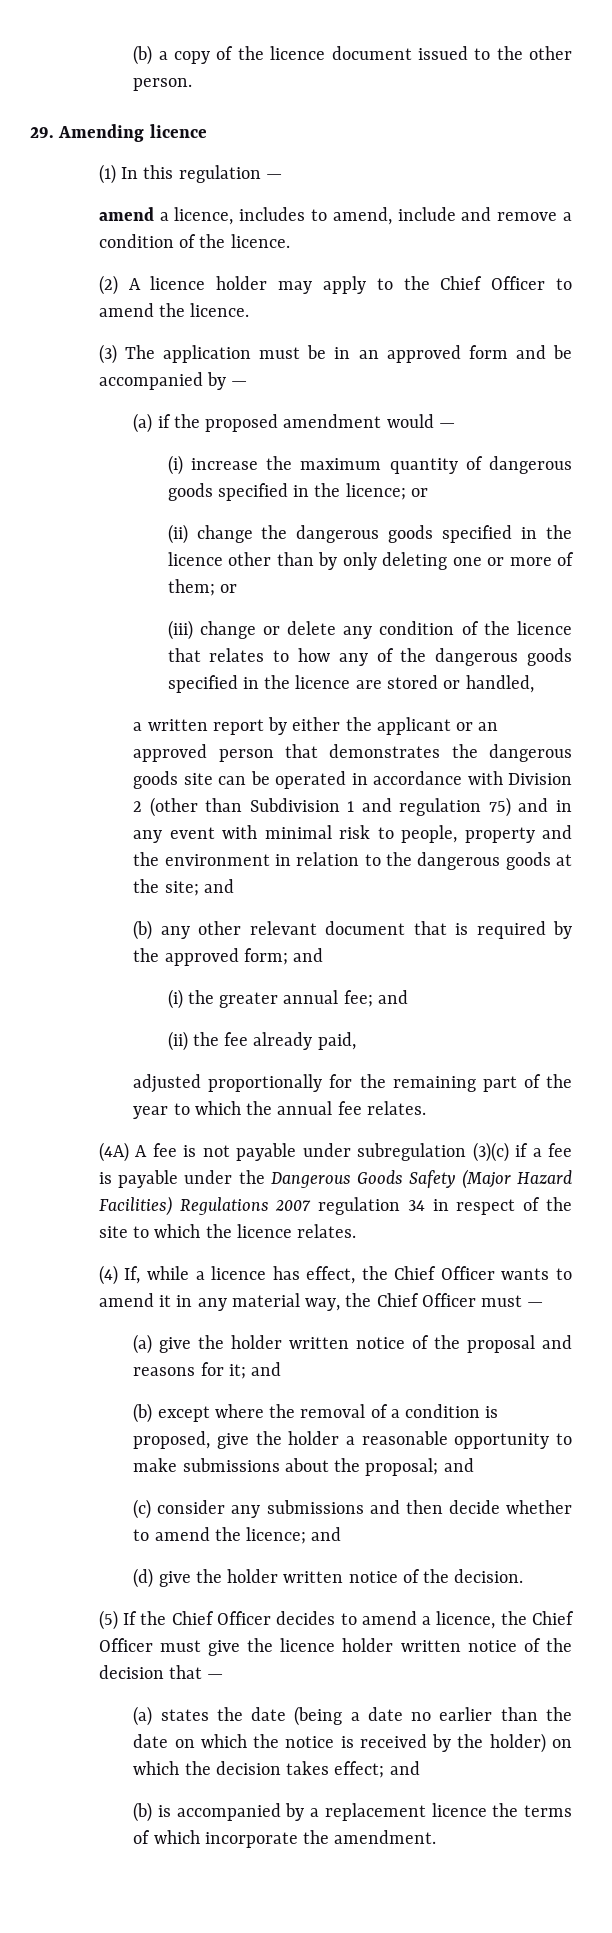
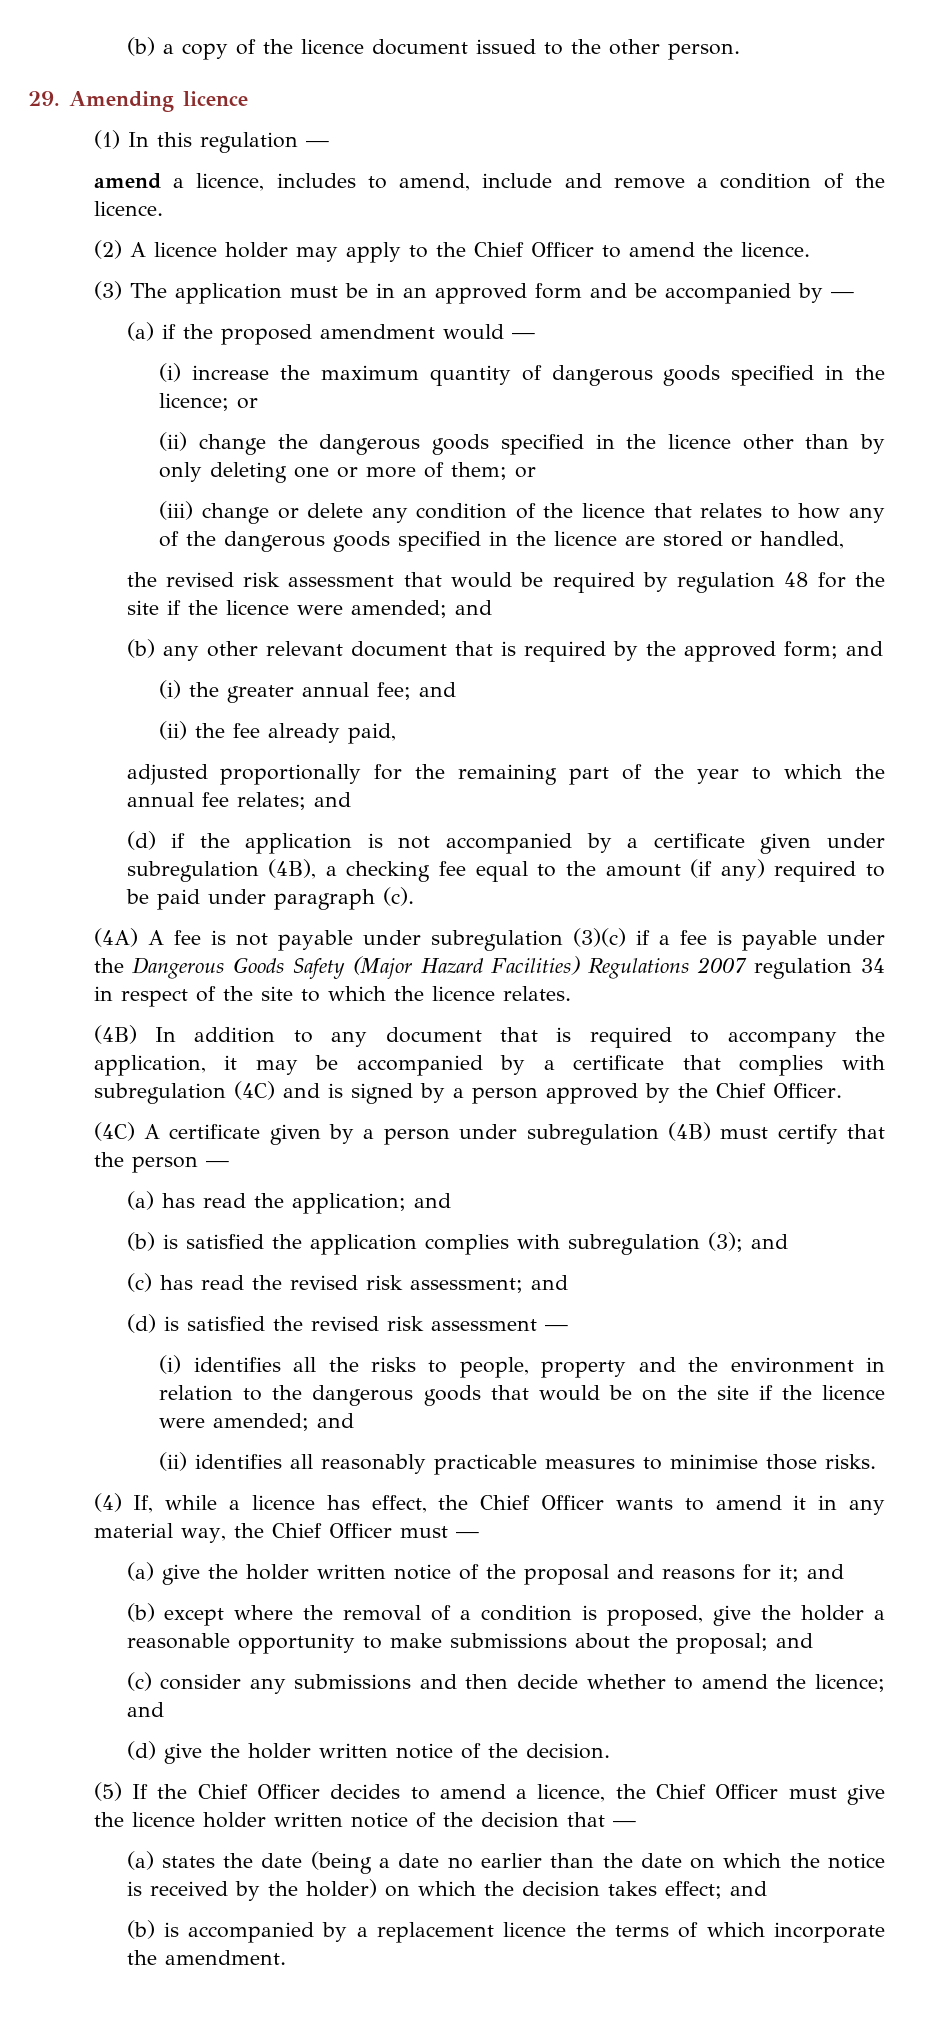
- a written report by either the applicant or an approved person that demonstrates the dangerous goods site can be operated in accordance with Division 2 (other than Subdivision 1 and regulation 75) and in any event with minimal risk to people, property and the environment in relation to the dangerous goods at the site; and
+ the revised risk assessment that would be required by regulation 48 for the site if the licence were amended; and
- adjusted proportionally for the remaining part of the year to which the annual fee relates.
+ adjusted proportionally for the remaining part of the year to which the annual fee relates; and
+ (d) if the application is not accompanied by a certificate given under subregulation (4B), a checking fee equal to the amount (if any) required to be paid under paragraph (c).
+ (4B) In addition to any document that is required to accompany the application, it may be accompanied by a certificate that complies with subregulation (4C) and is signed by a person approved by the Chief Officer.
+ (4C) A certificate given by a person under subregulation (4B) must certify that the person —
+ (a) has read the application; and
+ (b) is satisfied the application complies with subregulation (3); and
+ (c) has read the revised risk assessment; and
+ (d) is satisfied the revised risk assessment —
+ (i) identifies all the risks to people, property and the environment in relation to the dangerous goods that would be on the site if the licence were amended; and
+ (ii) identifies all reasonably practicable measures to minimise those risks.

